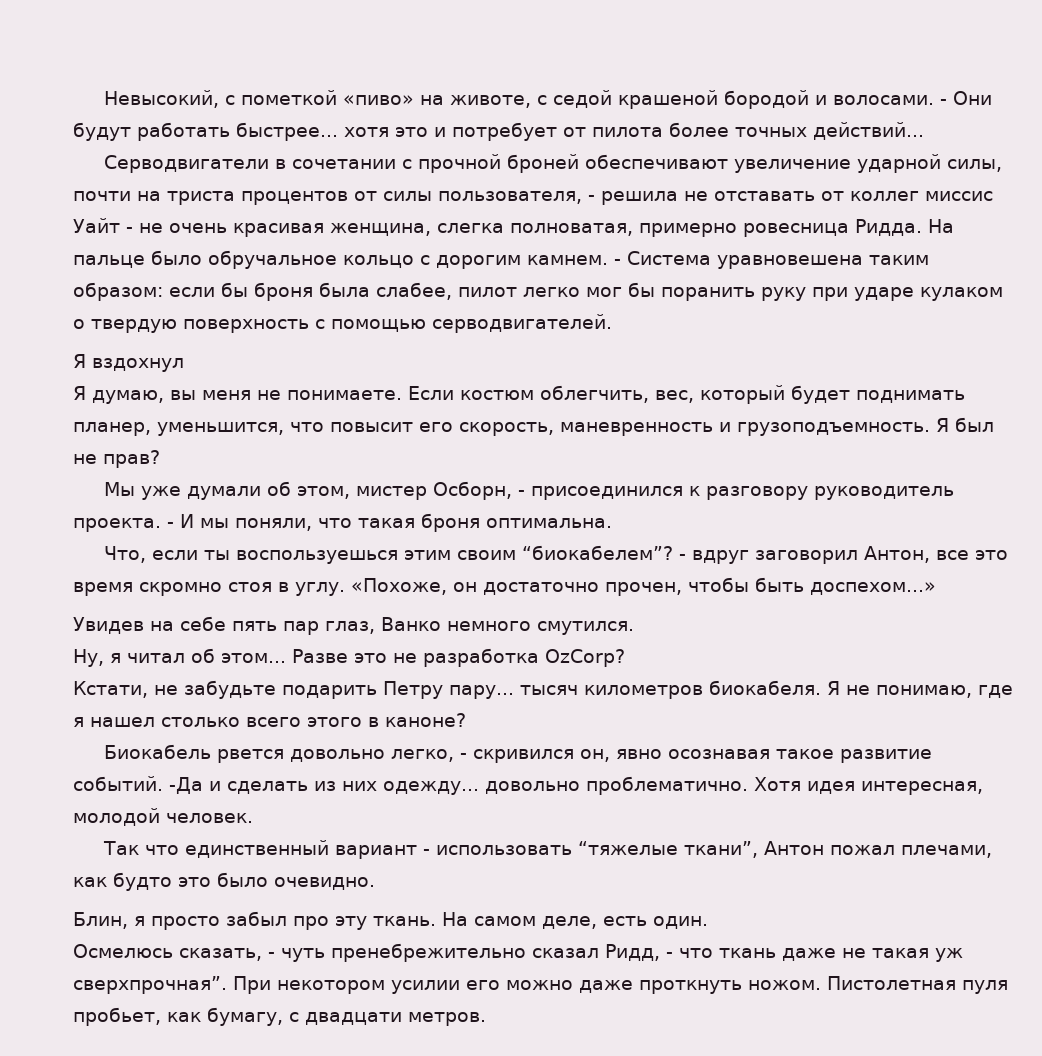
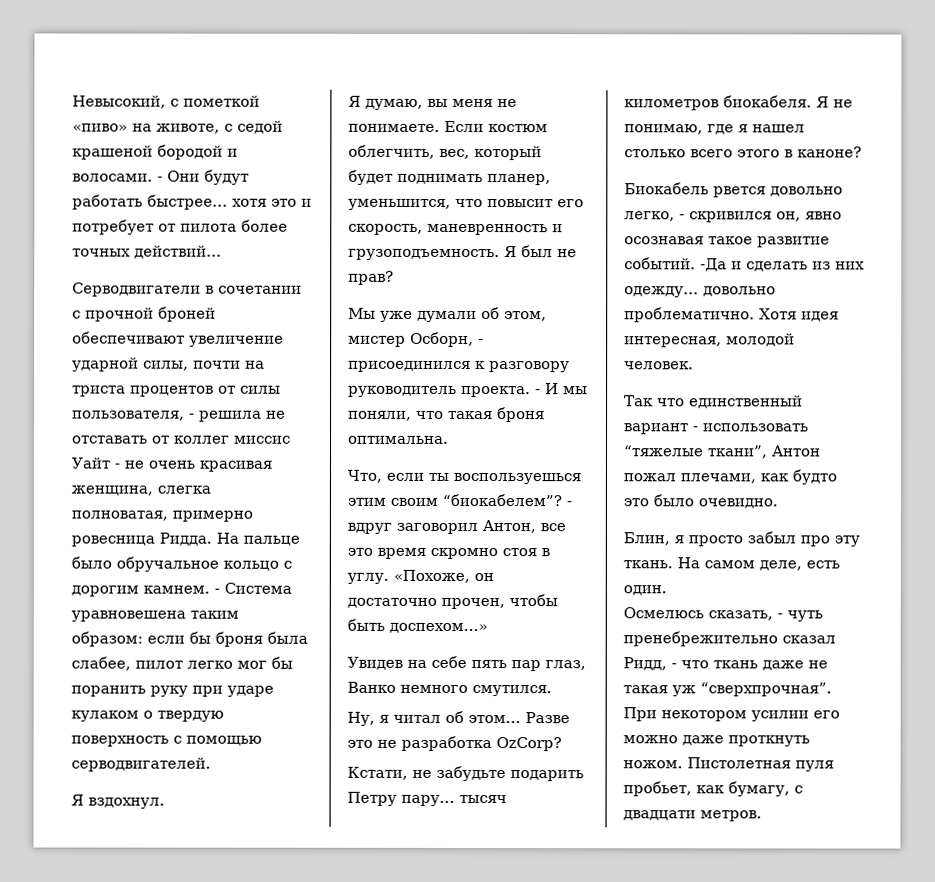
- Я вздохнул
+ Я вздохнул.
- Осмелюсь сказать, - чуть пренебрежительно сказал Ридд, - что ткань даже не такая уж сверхпрочная”.
+ Осмелюсь сказать, - чуть пренебрежительно сказал Ридд, - что ткань даже не такая уж “сверхпрочная”.

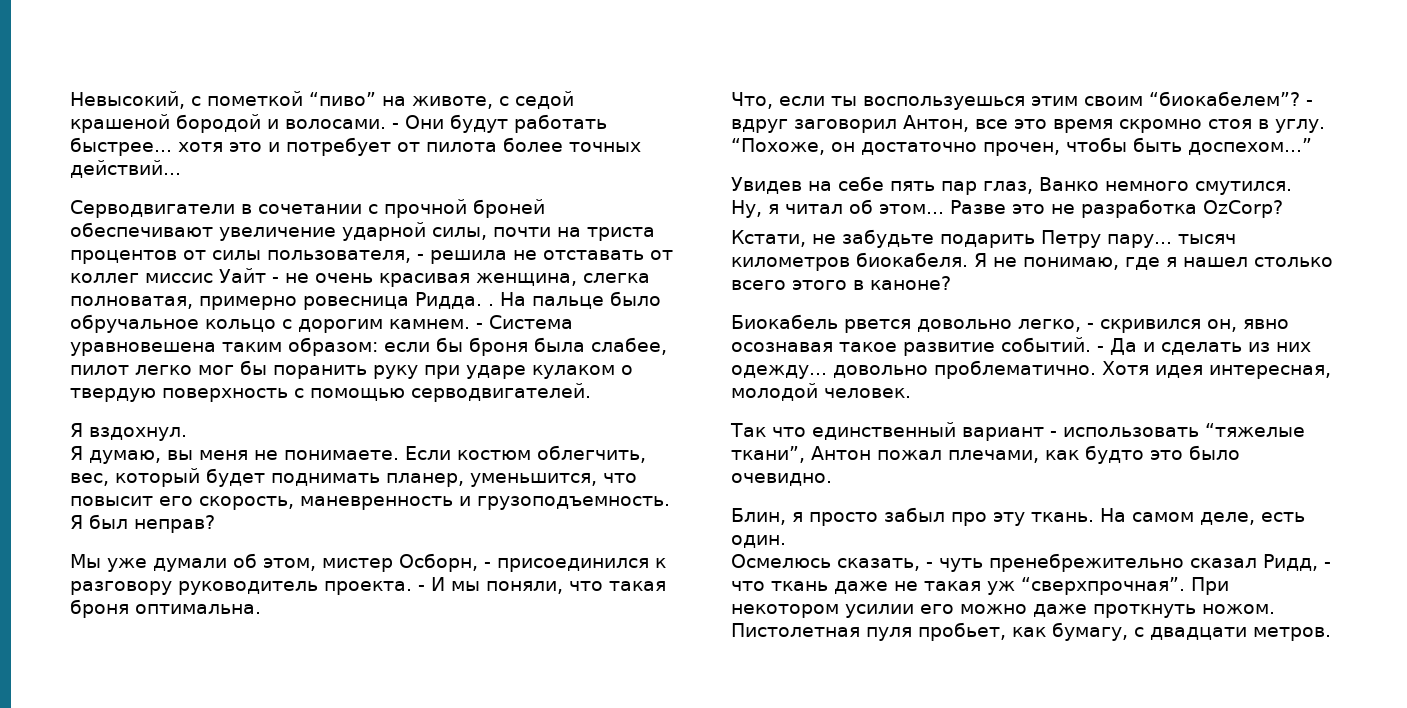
- Невысокий, с пометкой «пиво» на животе, с седой крашеной бородой и волосами.
+ Невысокий, с пометкой “пиво” на животе, с седой крашеной бородой и волосами.
- Серводвигатели в сочетании с прочной броней обеспечивают увеличение ударной силы, почти на триста процентов от силы пользователя, - решила не отставать от коллег миссис Уайт - не очень красивая женщина, слегка полноватая, примерно ровесница Ридда.
+ Серводвигатели в сочетании с прочной броней обеспечивают увеличение ударной силы, почти на триста процентов от силы пользователя, - решила не отставать от коллег миссис Уайт - не очень красивая женщина, слегка полноватая, примерно ровесница Ридда. .
- Я был не прав?
+ Я был неправ?
- «Похоже, он достаточно прочен, чтобы быть доспехом...»
+ “Похоже, он достаточно прочен, чтобы быть доспехом...”
- -Да и сделать из них одежду... довольно проблематично.
+ - Да и сделать из них одежду... довольно проблематично.

